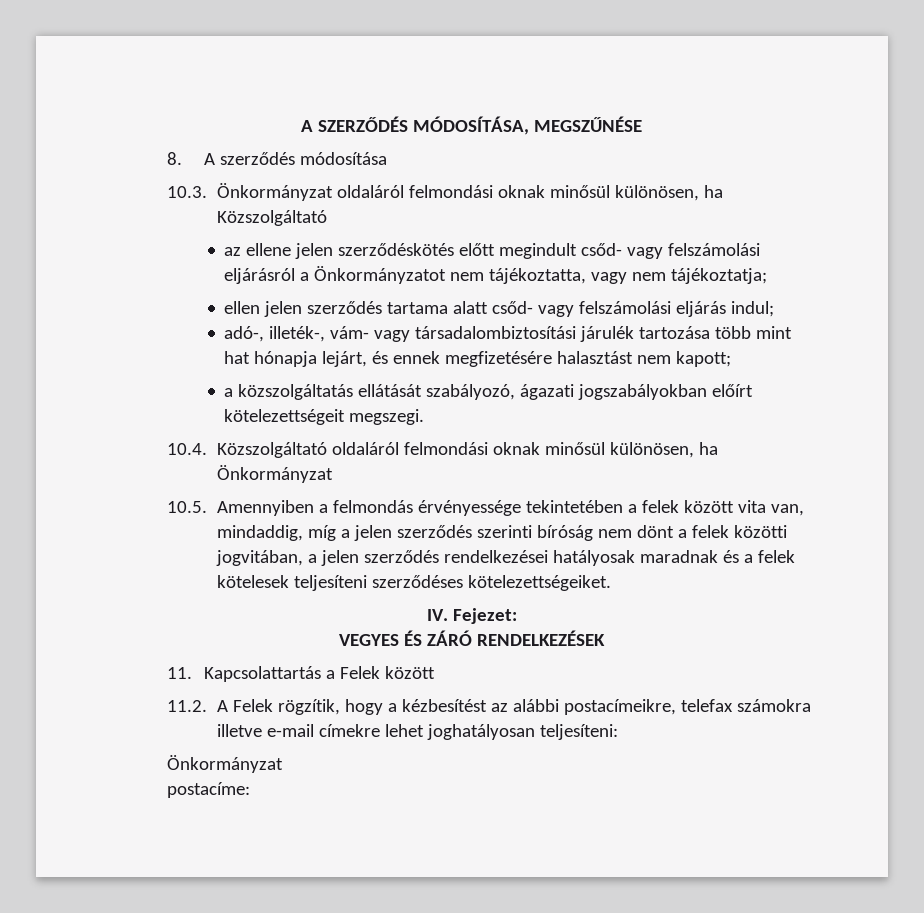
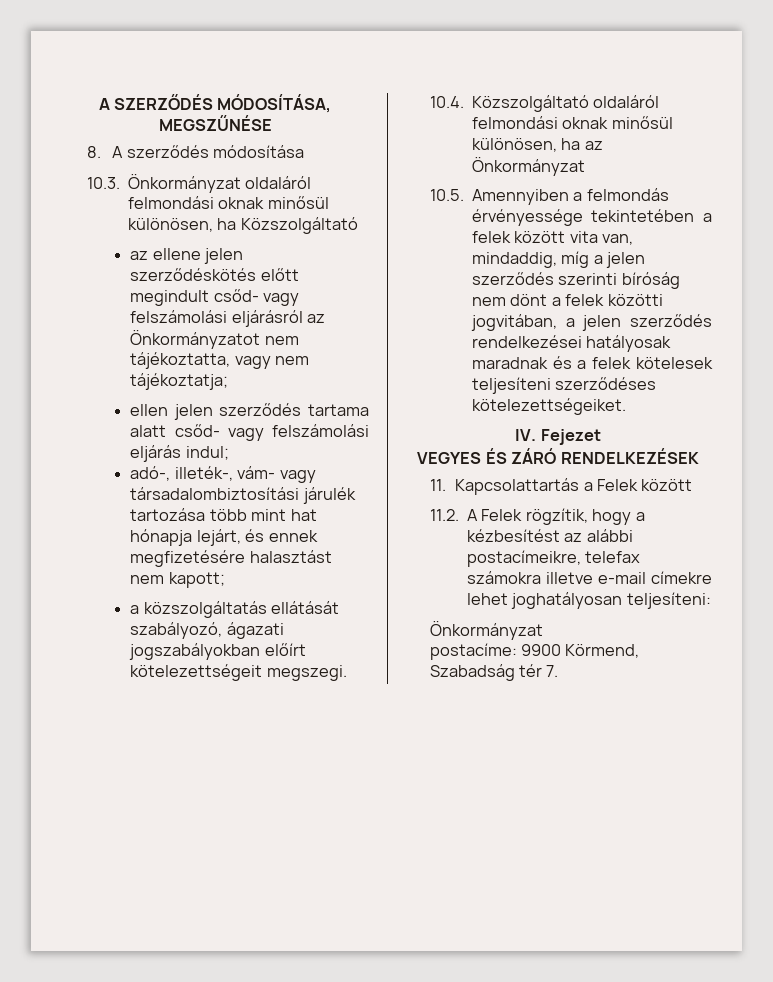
- az ellene jelen szerződéskötés előtt megindult csőd- vagy felszámolási eljárásról a Önkormányzatot nem tájékoztatta, vagy nem tájékoztatja;
+ az ellene jelen szerződéskötés előtt megindult csőd- vagy felszámolási eljárásról az Önkormányzatot nem tájékoztatta, vagy nem tájékoztatja;
- 10.4. Közszolgáltató oldaláról felmondási oknak minősül különösen, ha Önkormányzat
+ 10.4. Közszolgáltató oldaláról felmondási oknak minősül különösen, ha az Önkormányzat
- IV. Fejezet:
+ IV. Fejezet
- postacíme:
+ postacíme: 9900 Körmend, Szabadság tér 7.

